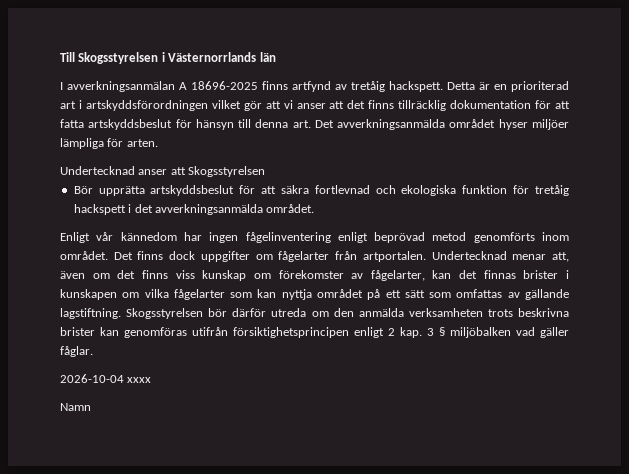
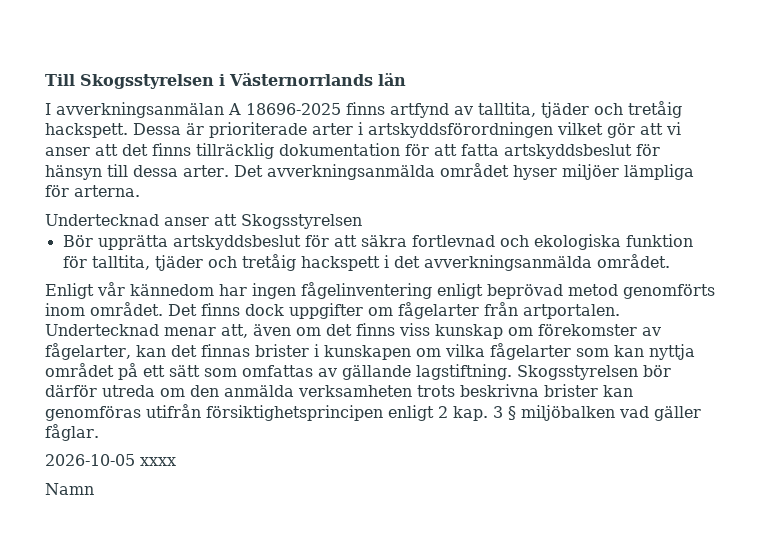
- I avverkningsanmälan A 18696-2025 finns artfynd av tretåig hackspett. Detta är en prioriterad art i artskyddsförordningen vilket gör att vi anser att det finns tillräcklig dokumentation för att fatta artskyddsbeslut för hänsyn till denna art. Det avverkningsanmälda området hyser miljöer lämpliga för arten.
+ I avverkningsanmälan A 18696-2025 finns artfynd av talltita, tjäder och tretåig hackspett. Dessa är prioriterade arter i artskyddsförordningen vilket gör att vi anser att det finns tillräcklig dokumentation för att fatta artskyddsbeslut för hänsyn till dessa arter. Det avverkningsanmälda området hyser miljöer lämpliga för arterna.
- Bör upprätta artskyddsbeslut för att säkra fortlevnad och ekologiska funktion för tretåig hackspett i det avverkningsanmälda området.
+ Bör upprätta artskyddsbeslut för att säkra fortlevnad och ekologiska funktion för talltita, tjäder och tretåig hackspett i det avverkningsanmälda området.
- 2026-10-04 xxxx
+ 2026-10-05 xxxx

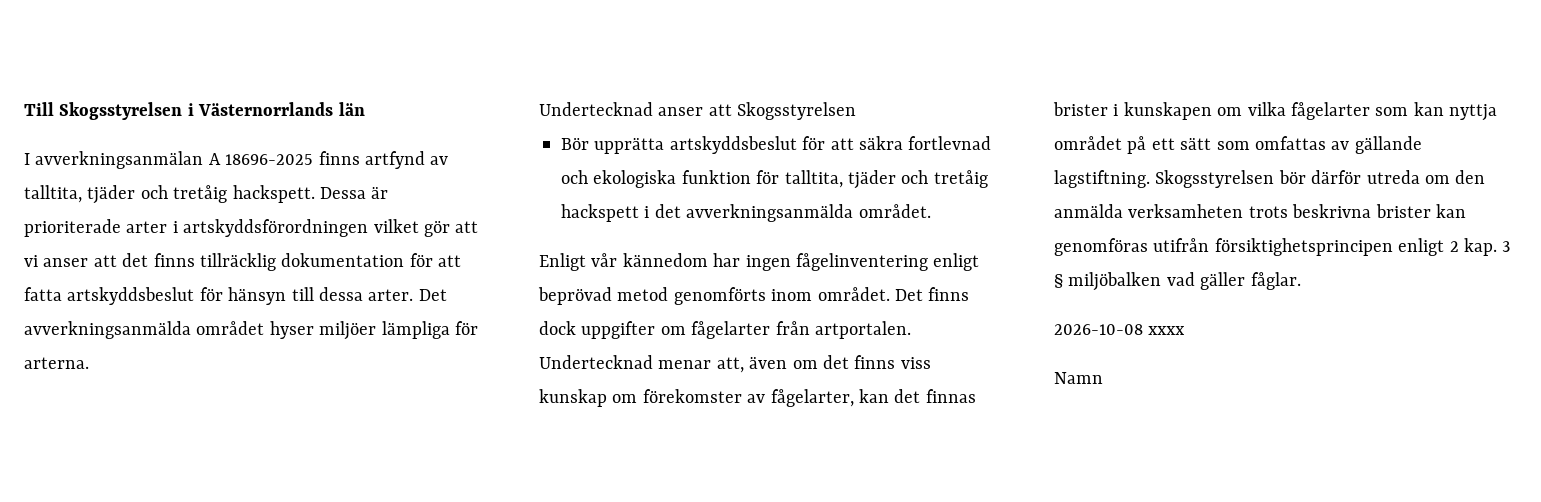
- 2026-10-05 xxxx
+ 2026-10-08 xxxx

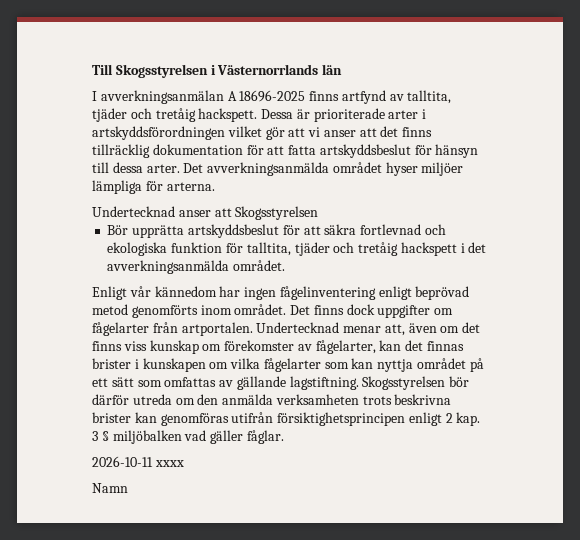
- 2026-10-08 xxxx
+ 2026-10-11 xxxx

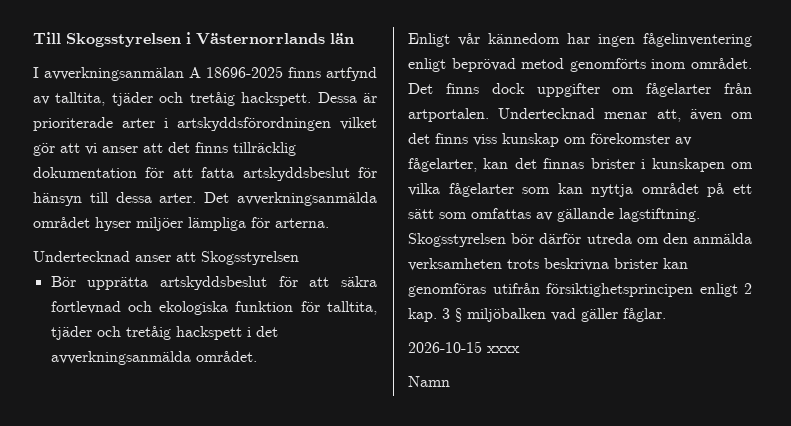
- 2026-10-11 xxxx
+ 2026-10-15 xxxx

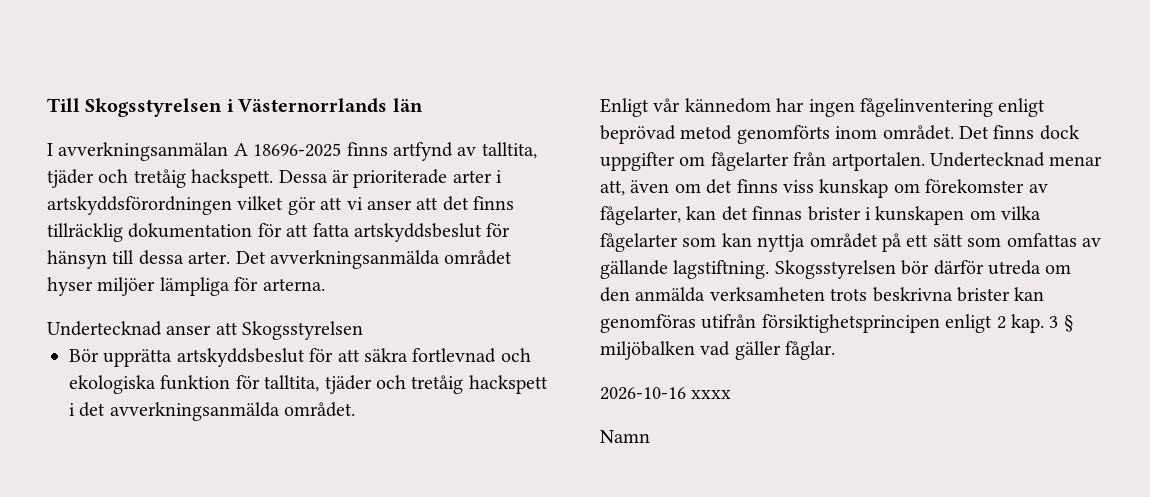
- 2026-10-15 xxxx
+ 2026-10-16 xxxx

